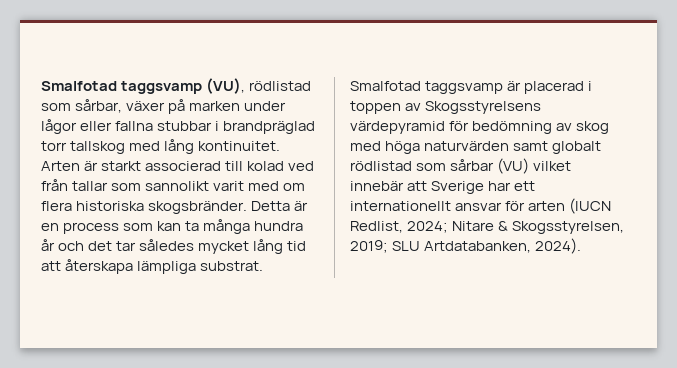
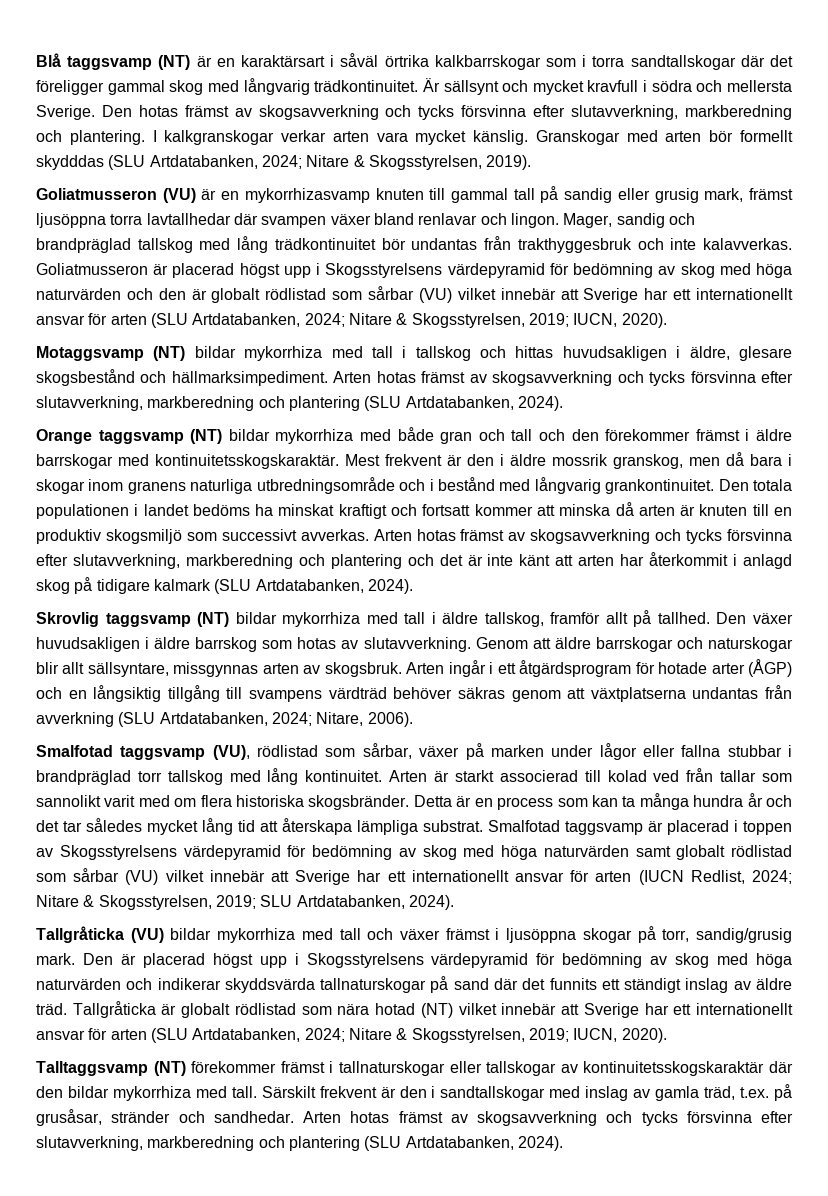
+ Blå taggsvamp (NT) är en karaktärsart i såväl örtrika kalkbarrskogar som i torra sandtallskogar där det föreligger gammal skog med långvarig trädkontinuitet. Är sällsynt och mycket kravfull i södra och mellersta Sverige. Den hotas främst av skogsavverkning och tycks försvinna efter slutavverkning, markberedning och plantering. I kalkgranskogar verkar arten vara mycket känslig. Granskogar med arten bör formellt skydddas (SLU Artdatabanken, 2024; Nitare & Skogsstyrelsen, 2019).
+ Goliatmusseron (VU) är en mykorrhizasvamp knuten till gammal tall på sandig eller grusig mark, främst ljusöppna torra lavtallhedar där svampen växer bland renlavar och lingon. Mager, sandig och brandpräglad tallskog med lång trädkontinuitet bör undantas från trakthyggesbruk och inte kalavverkas. Goliatmusseron är placerad högst upp i Skogsstyrelsens värdepyramid för bedömning av skog med höga naturvärden och den är globalt rödlistad som sårbar (VU) vilket innebär att Sverige har ett internationellt ansvar för arten (SLU Artdatabanken, 2024; Nitare & Skogsstyrelsen, 2019; IUCN, 2020).
+ Motaggsvamp (NT) bildar mykorrhiza med tall i tallskog och hittas huvudsakligen i äldre, glesare skogsbestånd och hällmarksimpediment. Arten hotas främst av skogsavverkning och tycks försvinna efter slutavverkning, markberedning och plantering (SLU Artdatabanken, 2024).
+ Orange taggsvamp (NT) bildar mykorrhiza med både gran och tall och den förekommer främst i äldre barrskogar med kontinuitetsskogskaraktär. Mest frekvent är den i äldre mossrik granskog, men då bara i skogar inom granens naturliga utbredningsområde och i bestånd med långvarig grankontinuitet. Den totala populationen i landet bedöms ha minskat kraftigt och fortsatt kommer att minska då arten är knuten till en produktiv skogsmiljö som successivt avverkas. Arten hotas främst av skogsavverkning och tycks försvinna efter slutavverkning, markberedning och plantering och det är inte känt att arten har återkommit i anlagd skog på tidigare kalmark (SLU Artdatabanken, 2024).
+ Skrovlig taggsvamp (NT) bildar mykorrhiza med tall i äldre tallskog, framför allt på tallhed. Den växer huvudsakligen i äldre barrskog som hotas av slutavverkning. Genom att äldre barrskogar och naturskogar blir allt sällsyntare, missgynnas arten av skogsbruk. Arten ingår i ett åtgärdsprogram för hotade arter (ÅGP) och en långsiktig tillgång till svampens värdträd behöver säkras genom att växtplatserna undantas från avverkning (SLU Artdatabanken, 2024; Nitare, 2006).
+ Tallgråticka (VU) bildar mykorrhiza med tall och växer främst i ljusöppna skogar på torr, sandig/grusig mark. Den är placerad högst upp i Skogsstyrelsens värdepyramid för bedömning av skog med höga naturvärden och indikerar skyddsvärda tallnaturskogar på sand där det funnits ett ständigt inslag av äldre träd. Tallgråticka är globalt rödlistad som nära hotad (NT) vilket innebär att Sverige har ett internationellt ansvar för arten (SLU Artdatabanken, 2024; Nitare & Skogsstyrelsen, 2019; IUCN, 2020).
+ Talltaggsvamp (NT) förekommer främst i tallnaturskogar eller tallskogar av kontinuitetsskogskaraktär där den bildar mykorrhiza med tall. Särskilt frekvent är den i sandtallskogar med inslag av gamla träd, t.ex. på grusåsar, stränder och sandhedar. Arten hotas främst av skogsavverkning och tycks försvinna efter slutavverkning, markberedning och plantering (SLU Artdatabanken, 2024).

